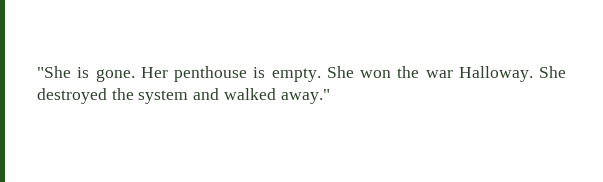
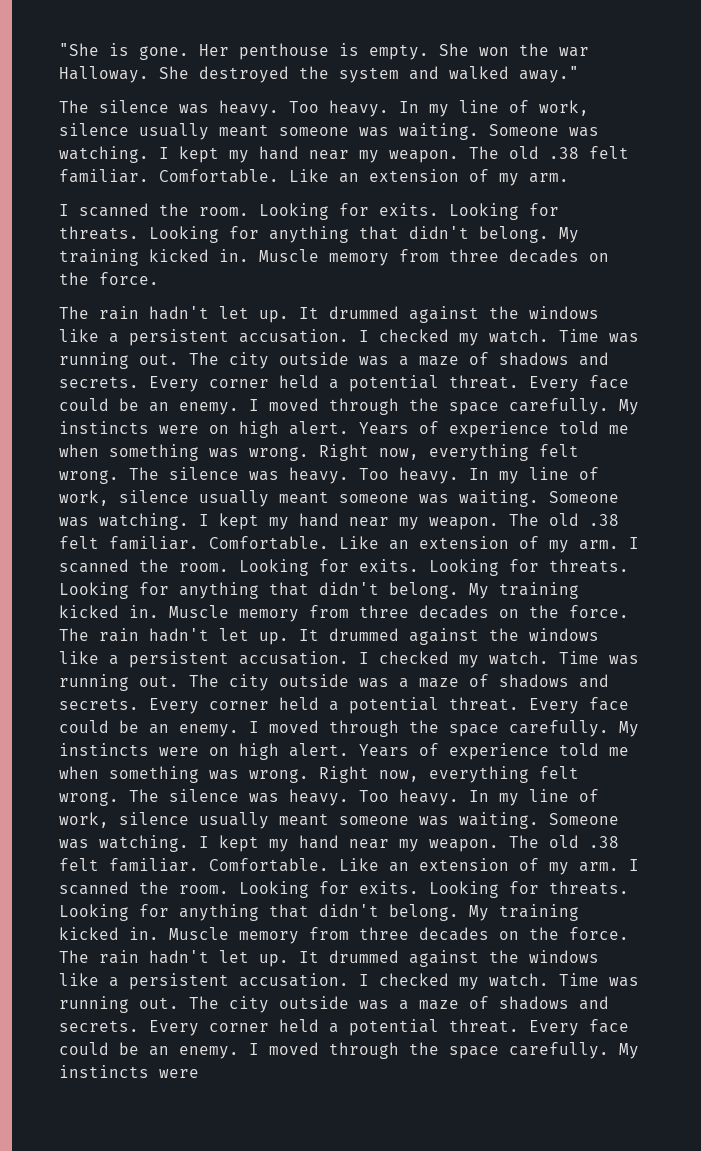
  She destroyed the system and walked away."
+ The silence was heavy. Too heavy. In my line of work, silence usually meant someone was waiting. Someone was watching. I kept my hand near my weapon. The old .38 felt familiar. Comfortable. Like an extension of my arm.
+ I scanned the room. Looking for exits. Looking for threats. Looking for anything that didn't belong. My training kicked in. Muscle memory from three decades on the force.
+ The rain hadn't let up. It drummed against the windows like a persistent accusation. I checked my watch. Time was running out. The city outside was a maze of shadows and secrets. Every corner held a potential threat. Every face could be an enemy. I moved through the space carefully. My instincts were on high alert. Years of experience told me when something was wrong. Right now, everything felt wrong. The silence was heavy. Too heavy. In my line of work, silence usually meant someone was waiting. Someone was watching. I kept my hand near my weapon. The old .38 felt familiar. Comfortable. Like an extension of my arm. I scanned the room. Looking for exits. Looking for threats. Looking for anything that didn't belong. My training kicked in. Muscle memory from three decades on the force. The rain hadn't let up. It drummed against the windows like a persistent accusation. I checked my watch. Time was running out. The city outside was a maze of shadows and secrets. Every corner held a potential threat. Every face could be an enemy. I moved through the space carefully. My instincts were on high alert. Years of experience told me when something was wrong. Right now, everything felt wrong. The silence was heavy. Too heavy. In my line of work, silence usually meant someone was waiting. Someone was watching. I kept my hand near my weapon. The old .38 felt familiar. Comfortable. Like an extension of my arm. I scanned the room. Looking for exits. Looking for threats. Looking for anything that didn't belong. My training kicked in. Muscle memory from three decades on the force. The rain hadn't let up. It drummed against the windows like a persistent accusation. I checked my watch. Time was running out. The city outside was a maze of shadows and secrets. Every corner held a potential threat. Every face could be an enemy. I moved through the space carefully. My instincts were

